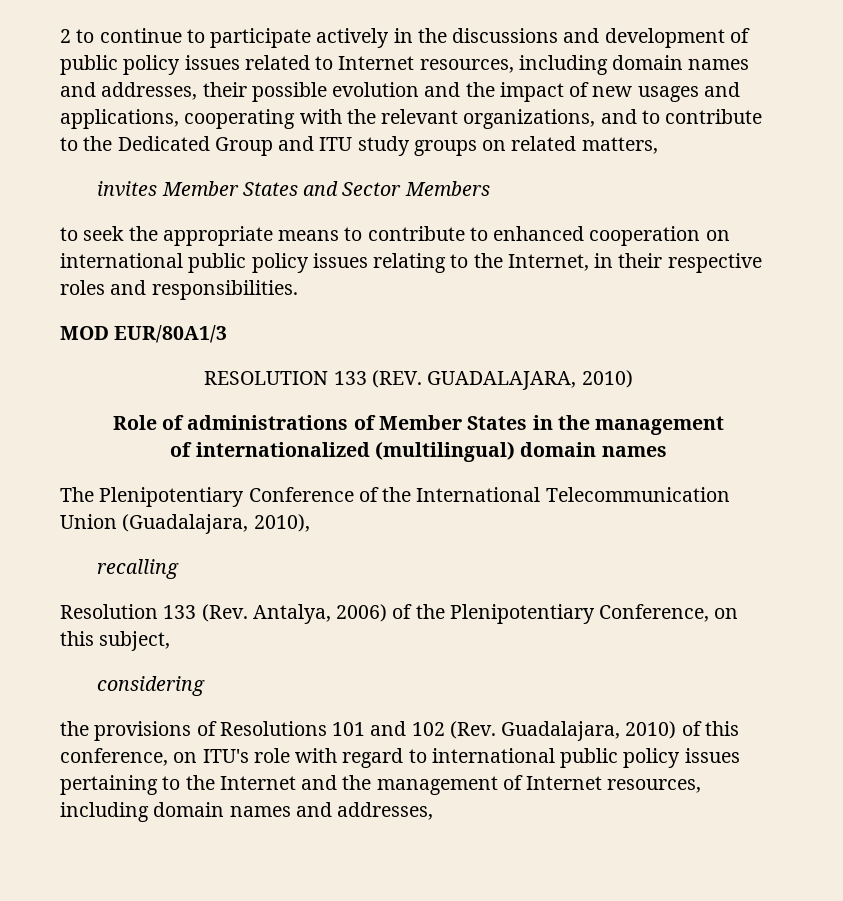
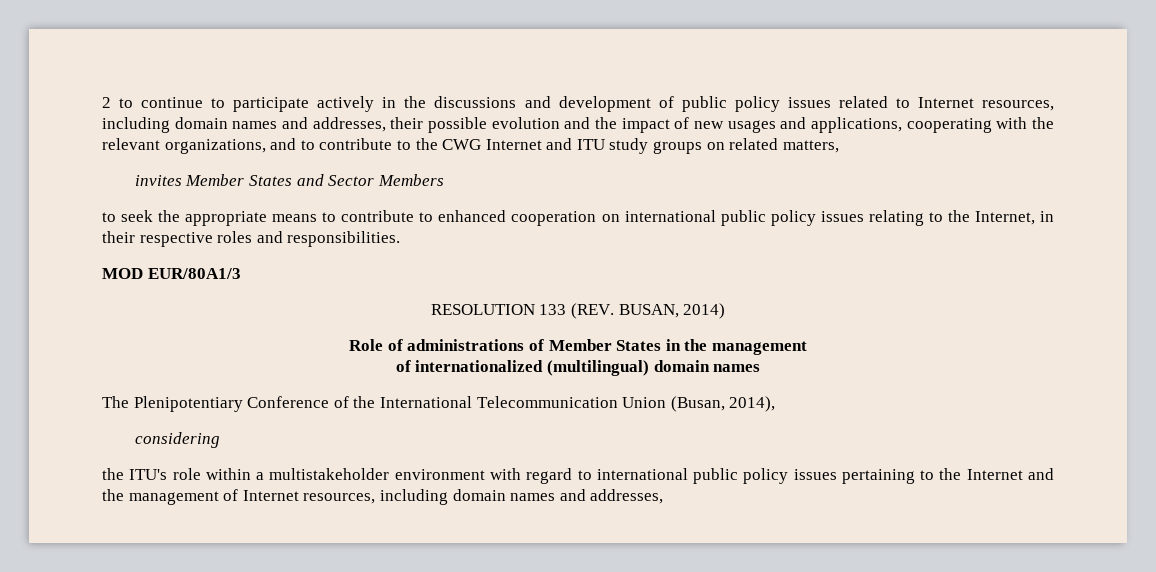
- 2 to continue to participate actively in the discussions and development of public policy issues related to Internet resources, including domain names and addresses, their possible evolution and the impact of new usages and applications, cooperating with the relevant organizations, and to contribute to the Dedicated Group and ITU study groups on related matters,
+ 2 to continue to participate actively in the discussions and development of public policy issues related to Internet resources, including domain names and addresses, their possible evolution and the impact of new usages and applications, cooperating with the relevant organizations, and to contribute to the CWG Internet and ITU study groups on related matters,
- RESOLUTION 133 (REV. GUADALAJARA, 2010)
+ RESOLUTION 133 (REV. BUSAN, 2014)
- The Plenipotentiary Conference of the International Telecommunication Union (Guadalajara, 2010),
- recalling
- Resolution 133 (Rev. Antalya, 2006) of the Plenipotentiary Conference, on this subject,
+ The Plenipotentiary Conference of the International Telecommunication Union (Busan, 2014),
  considering
- the provisions of Resolutions 101 and 102 (Rev. Guadalajara, 2010) of this conference, on ITU's role with regard to international public policy issues pertaining to the Internet and the management of Internet resources, including domain names and addresses,
+ the ITU's role within a multistakeholder environment with regard to international public policy issues pertaining to the Internet and the management of Internet resources, including domain names and addresses,

